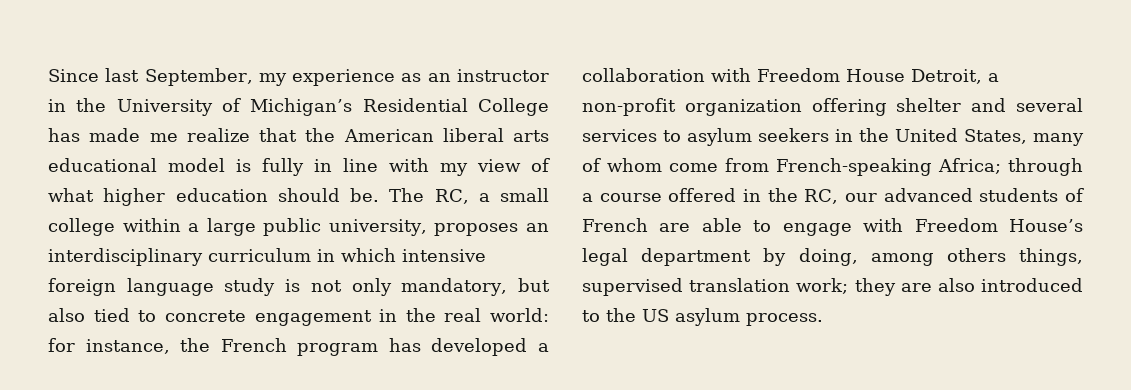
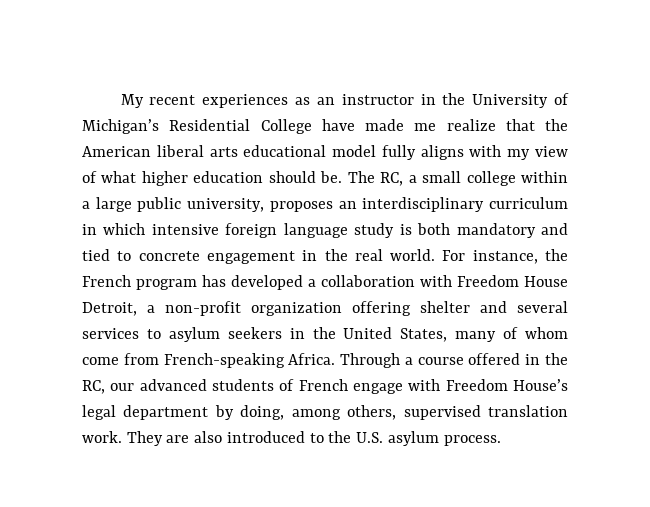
- Since last September, my experience as an instructor in the University of Michigan’s Residential College has made me realize that the American liberal arts educational model is fully in line with my view of what higher education should be.
+ My recent experiences as an instructor in the University of Michigan’s Residential College have made me realize that the American liberal arts educational model fully aligns with my view of what higher education should be.
- The RC, a small college within a large public university, proposes an interdisciplinary curriculum in which intensive foreign language study is not only mandatory, but also tied to concrete engagement in the real world: for instance, the French program has developed a collaboration with Freedom House Detroit, a non-profit organization offering shelter and several services to asylum seekers in the United States, many of whom come from French-speaking Africa; through a course offered in the RC, our advanced students of French are able to engage with Freedom House’s legal department by doing, among others things, supervised translation work; they are also introduced to the US asylum process.
+ The RC, a small college within a large public university, proposes an interdisciplinary curriculum in which intensive foreign language study is both mandatory and tied to concrete engagement in the real world. For instance, the French program has developed a collaboration with Freedom House Detroit, a non-profit organization offering shelter and several services to asylum seekers in the United States, many of whom come from French-speaking Africa. Through a course offered in the RC, our advanced students of French engage with Freedom House’s legal department by doing, among others, supervised translation work. They are also introduced to the U.S. asylum process.

